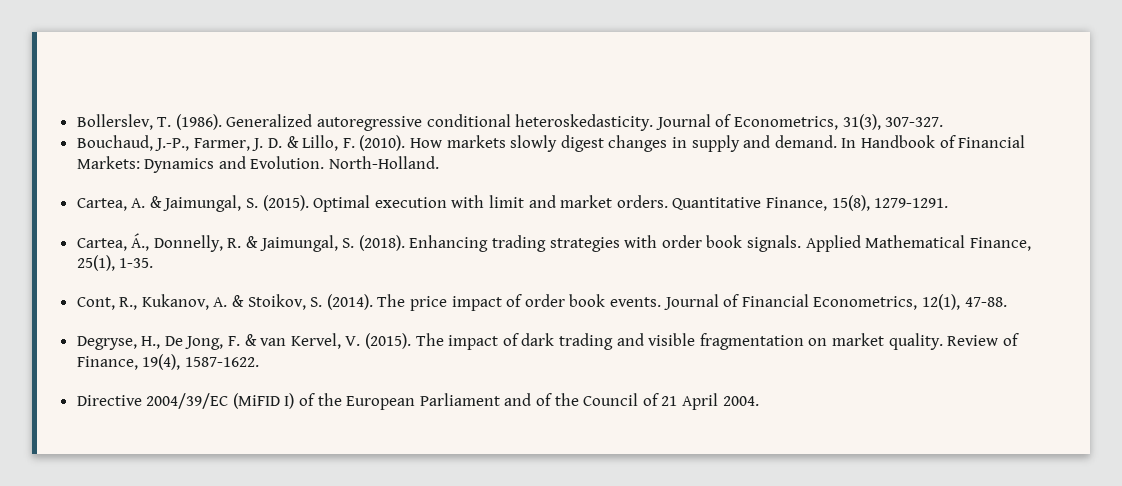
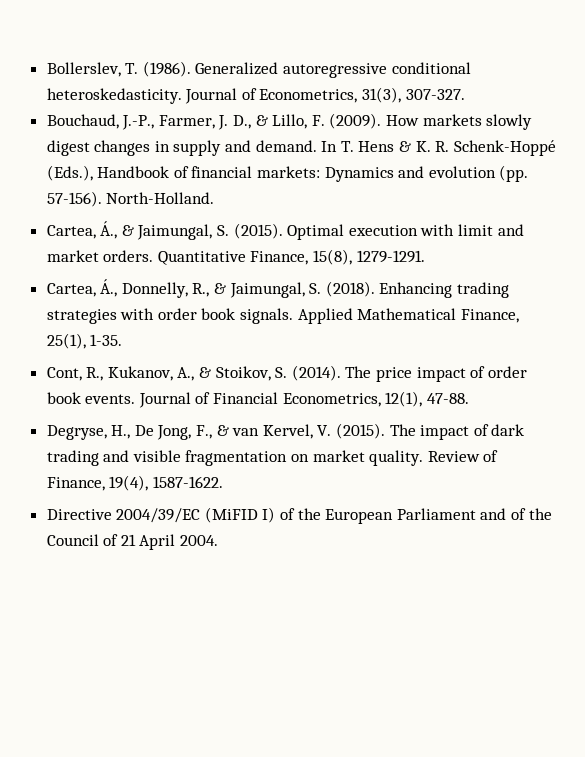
- Bouchaud, J.-P., Farmer, J. D. & Lillo, F. (2010).
+ Bouchaud, J.-P., Farmer, J. D., & Lillo, F. (2009).
- In Handbook of Financial Markets: Dynamics and Evolution.
+ In T. Hens & K. R. Schenk-Hoppé (Eds.), Handbook of financial markets: Dynamics and evolution (pp. 57-156).
- Cartea, A. & Jaimungal, S. (2015).
+ Cartea, Á., & Jaimungal, S. (2015).
- Cartea, Á., Donnelly, R. & Jaimungal, S. (2018).
+ Cartea, Á., Donnelly, R., & Jaimungal, S. (2018).
- Cont, R., Kukanov, A. & Stoikov, S. (2014).
+ Cont, R., Kukanov, A., & Stoikov, S. (2014).
- Degryse, H., De Jong, F. & van Kervel, V. (2015).
+ Degryse, H., De Jong, F., & van Kervel, V. (2015).

